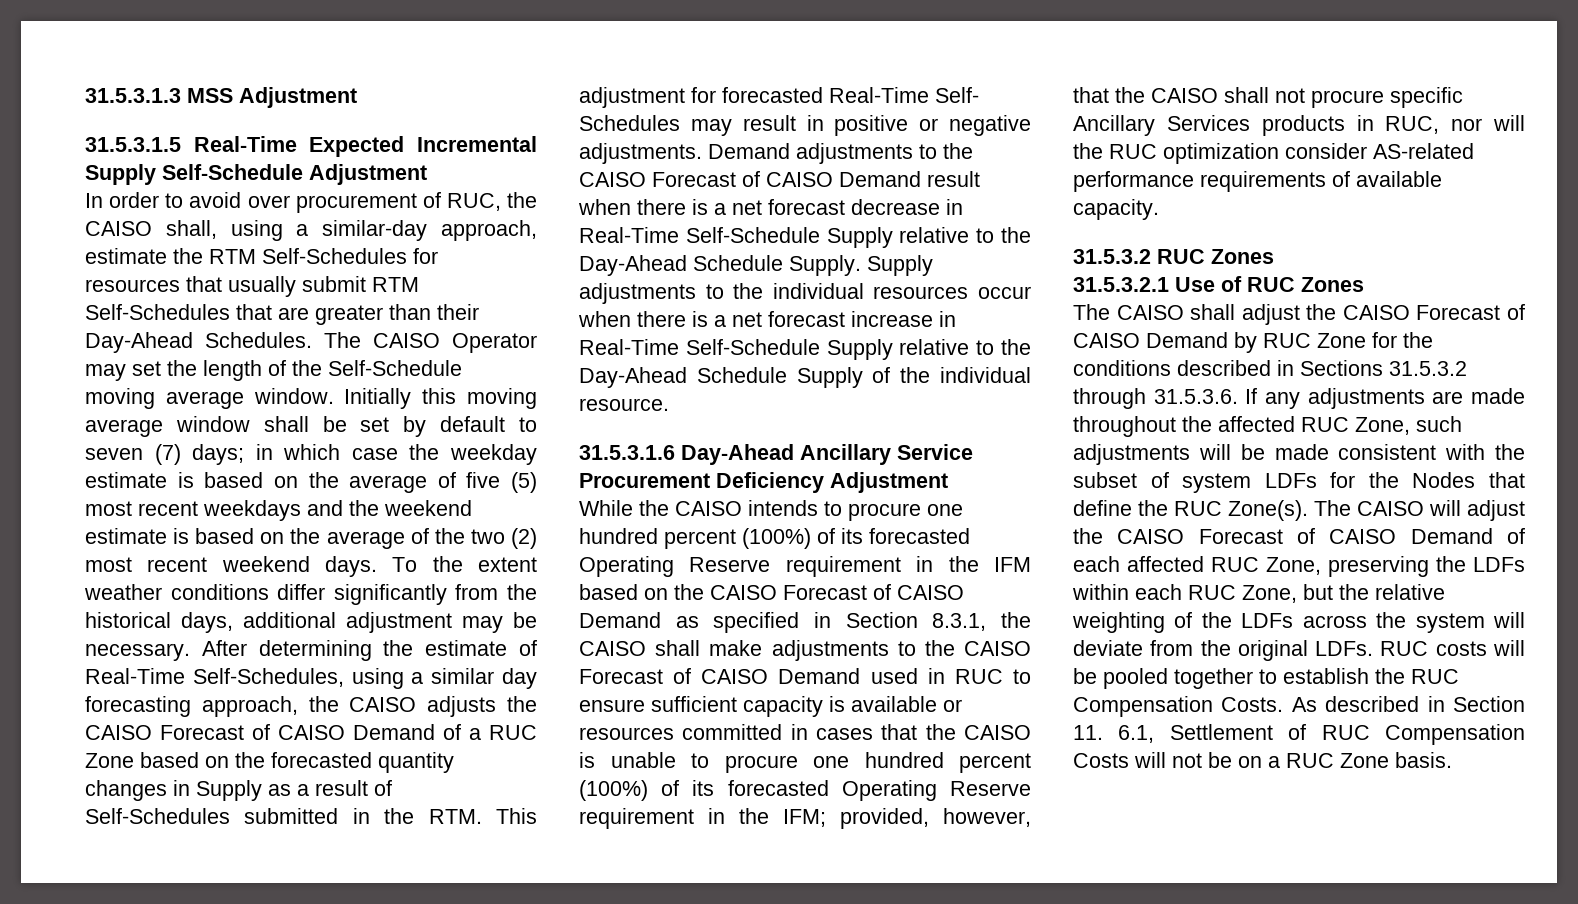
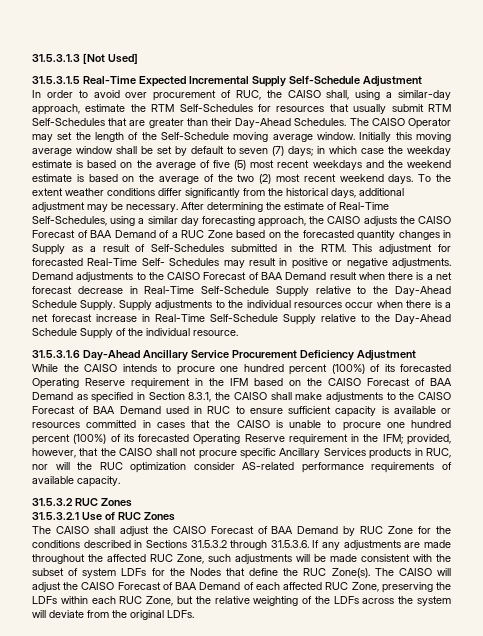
- 31.5.3.1.3 MSS Adjustment
+ 31.5.3.1.3 [Not Used]
- After determining the estimate of Real-Time Self-Schedules, using a similar day forecasting approach, the CAISO adjusts the CAISO Forecast of CAISO Demand of a RUC Zone based on the forecasted quantity changes in Supply as a result of Self-Schedules submitted in the RTM. This adjustment for forecasted Real-Time Self- Schedules may result in positive or negative adjustments.
+ After determining the estimate of Real-Time Self-Schedules, using a similar day forecasting approach, the CAISO adjusts the CAISO Forecast of BAA Demand of a RUC Zone based on the forecasted quantity changes in Supply as a result of Self-Schedules submitted in the RTM. This adjustment for forecasted Real-Time Self- Schedules may result in positive or negative adjustments.
- Demand adjustments to the CAISO Forecast of CAISO Demand result when there is a net forecast decrease in Real-Time Self-Schedule Supply relative to the Day-Ahead Schedule Supply.
+ Demand adjustments to the CAISO Forecast of BAA Demand result when there is a net forecast decrease in Real-Time Self-Schedule Supply relative to the Day-Ahead Schedule Supply.
- While the CAISO intends to procure one hundred percent (100%) of its forecasted Operating Reserve requirement in the IFM based on the CAISO Forecast of CAISO Demand as specified in Section 8.3.1, the CAISO shall make adjustments to the CAISO Forecast of CAISO Demand used in RUC to ensure sufficient capacity is available or resources committed in cases that the CAISO is unable to procure one hundred percent (100%) of its forecasted Operating Reserve requirement in the IFM;
+ While the CAISO intends to procure one hundred percent (100%) of its forecasted Operating Reserve requirement in the IFM based on the CAISO Forecast of BAA Demand as specified in Section 8.3.1, the CAISO shall make adjustments to the CAISO Forecast of BAA Demand used in RUC to ensure sufficient capacity is available or resources committed in cases that the CAISO is unable to procure one hundred percent (100%) of its forecasted Operating Reserve requirement in the IFM;
- The CAISO shall adjust the CAISO Forecast of CAISO Demand by RUC Zone for the conditions described in Sections 31.5.3.2 through 31.5.3.6. If any adjustments are made throughout the affected RUC Zone, such adjustments will be made consistent with the subset of system LDFs for the Nodes that define the RUC Zone(s).
+ The CAISO shall adjust the CAISO Forecast of BAA Demand by RUC Zone for the conditions described in Sections 31.5.3.2 through 31.5.3.6. If any adjustments are made throughout the affected RUC Zone, such adjustments will be made consistent with the subset of system LDFs for the Nodes that define the RUC Zone(s).
- The CAISO will adjust the CAISO Forecast of CAISO Demand of each affected RUC Zone, preserving the LDFs within each RUC Zone, but the relative weighting of the LDFs across the system will deviate from the original LDFs. RUC costs will be pooled together to establish the RUC Compensation Costs. As described in Section 11. 6.1, Settlement of RUC Compensation Costs will not be on a RUC Zone basis.
+ The CAISO will adjust the CAISO Forecast of BAA Demand of each affected RUC Zone, preserving the LDFs within each RUC Zone, but the relative weighting of the LDFs across the system will deviate from the original LDFs.

